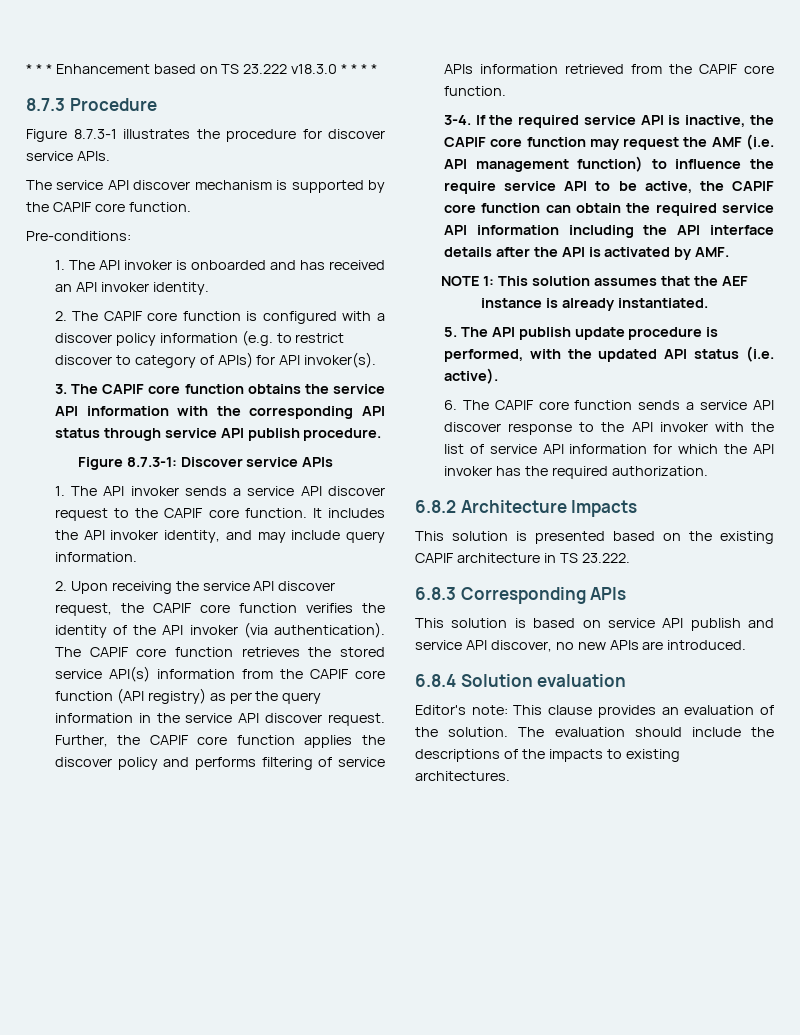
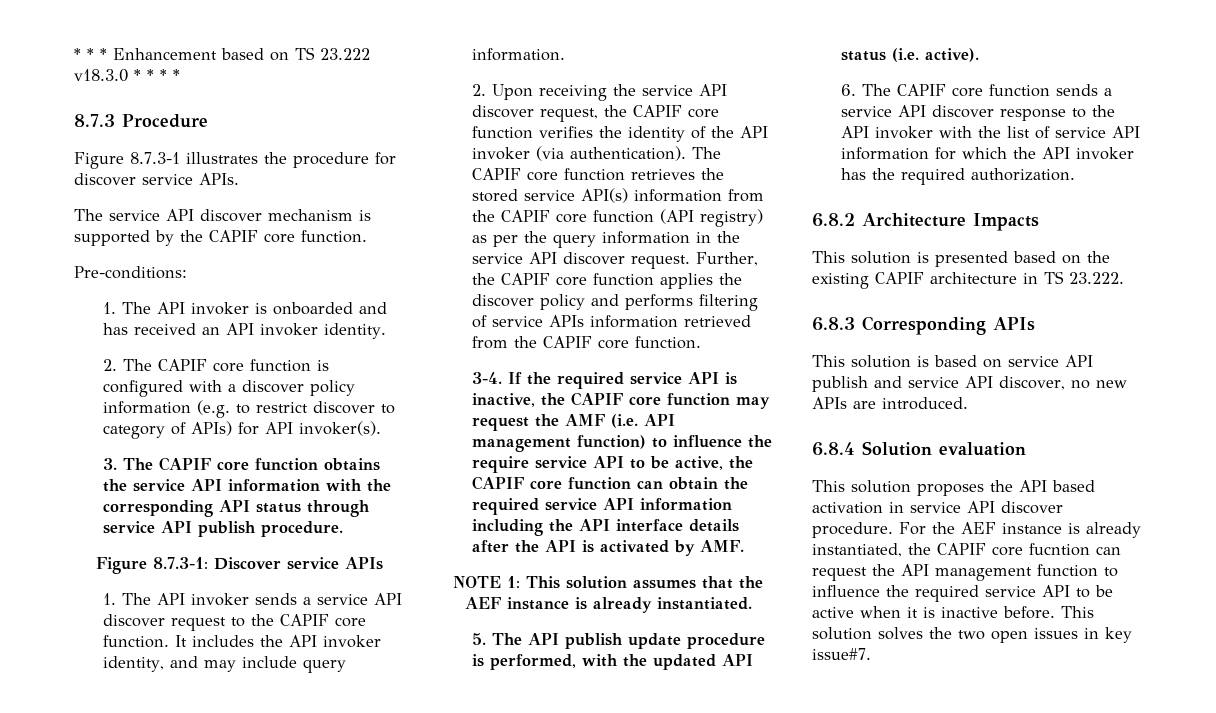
- Editor's note: This clause provides an evaluation of the solution. The evaluation should include the descriptions of the impacts to existing architectures.
+ This solution proposes the API based activation in service API discover procedure. For the AEF instance is already instantiated, the CAPIF core fucntion can request the API management function to influence the required service API to be active when it is inactive before. This solution solves the two open issues in key issue#7.

